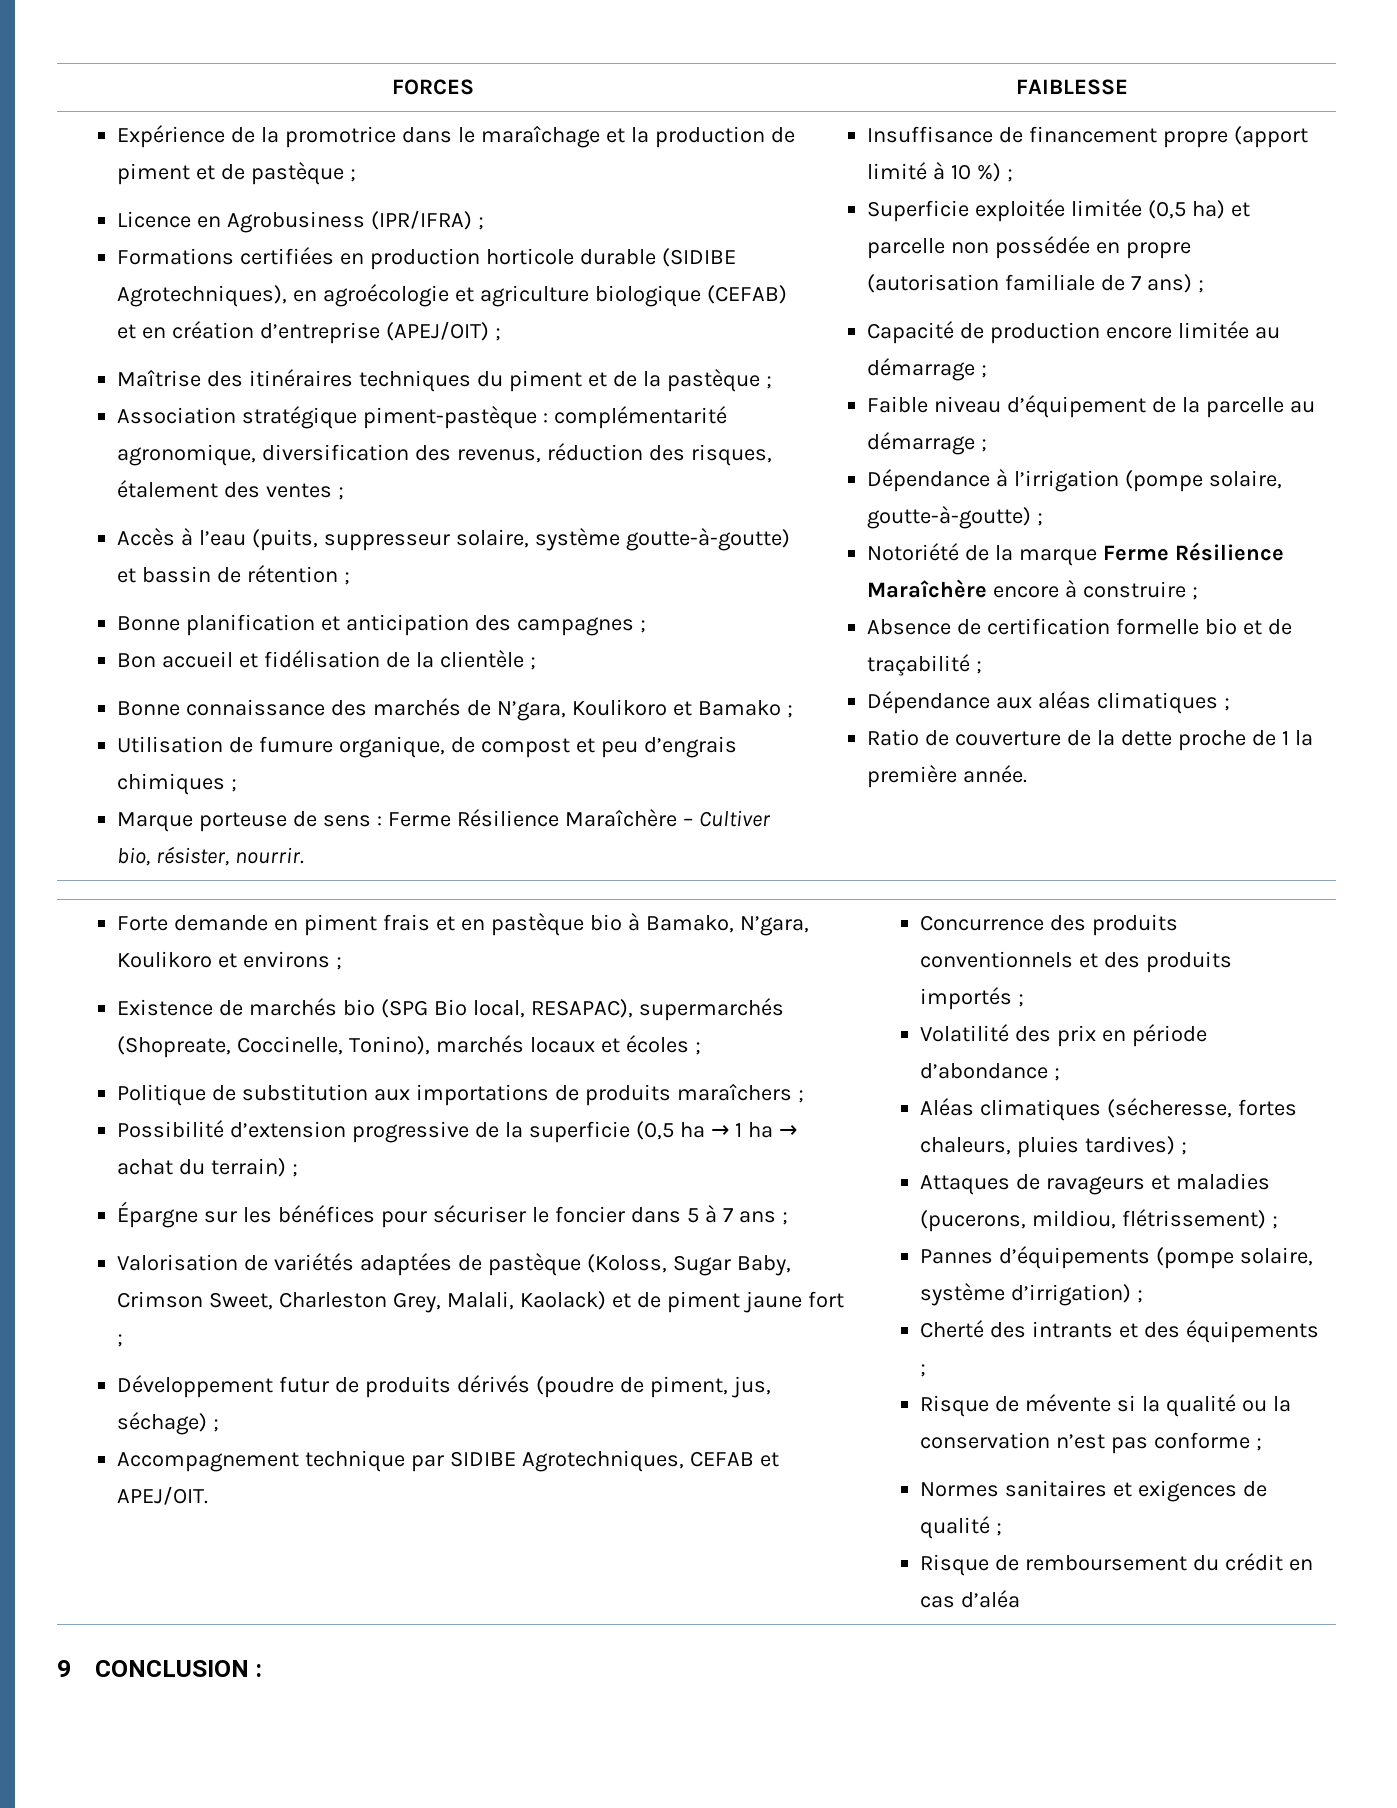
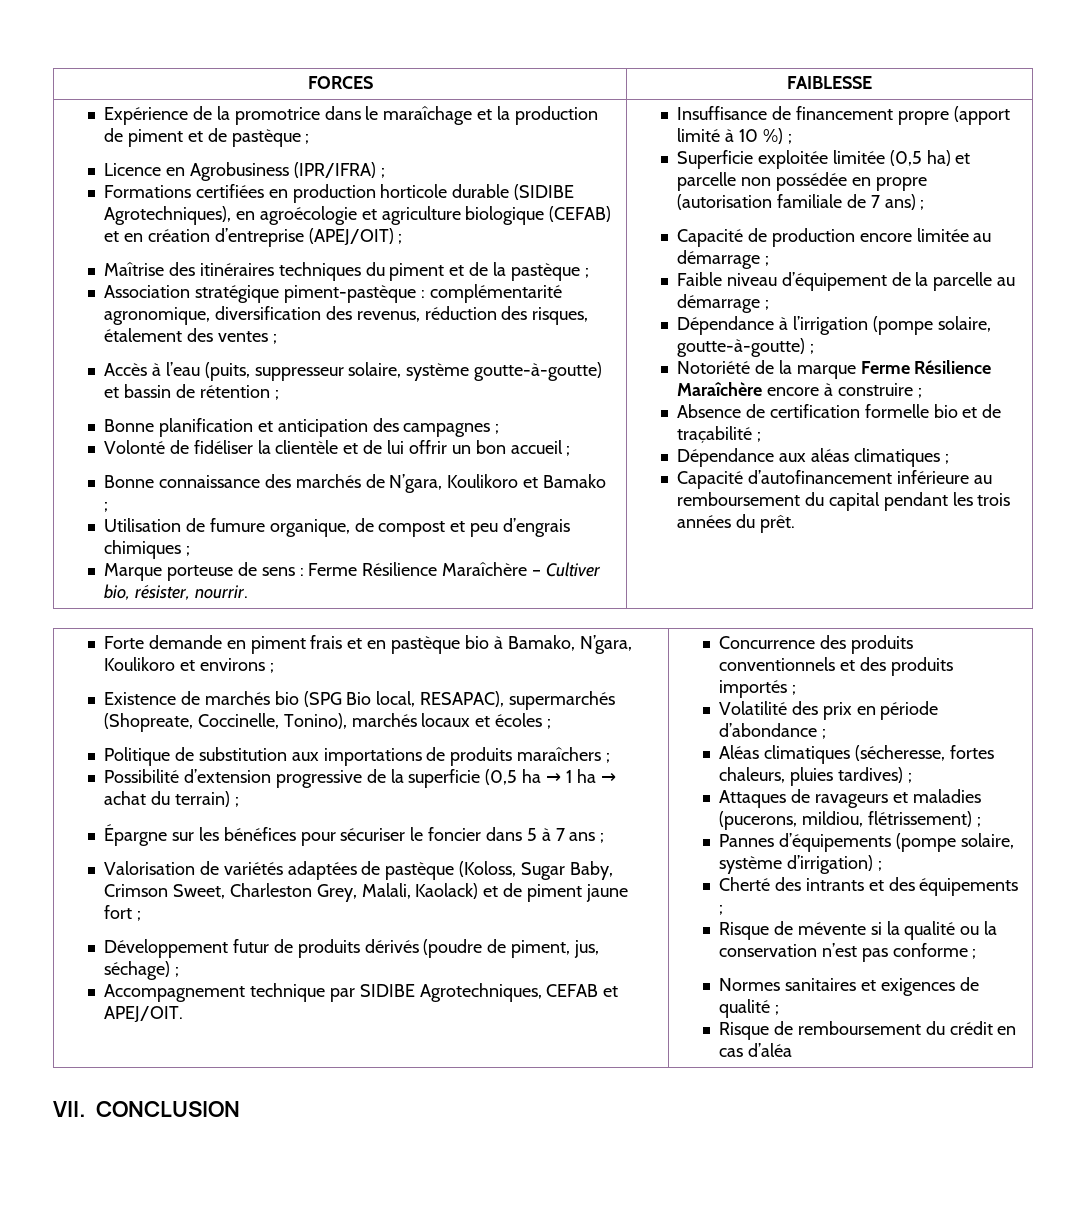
- Bon accueil et fidélisation de la clientèle ;
+ Volonté de fidéliser la clientèle et de lui offrir un bon accueil ;
- Ratio de couverture de la dette proche de 1 la première année.
+ Capacité d’autofinancement inférieure au remboursement du capital pendant les trois années du prêt.
- 9 CONCLUSION :
+ VII. CONCLUSION

